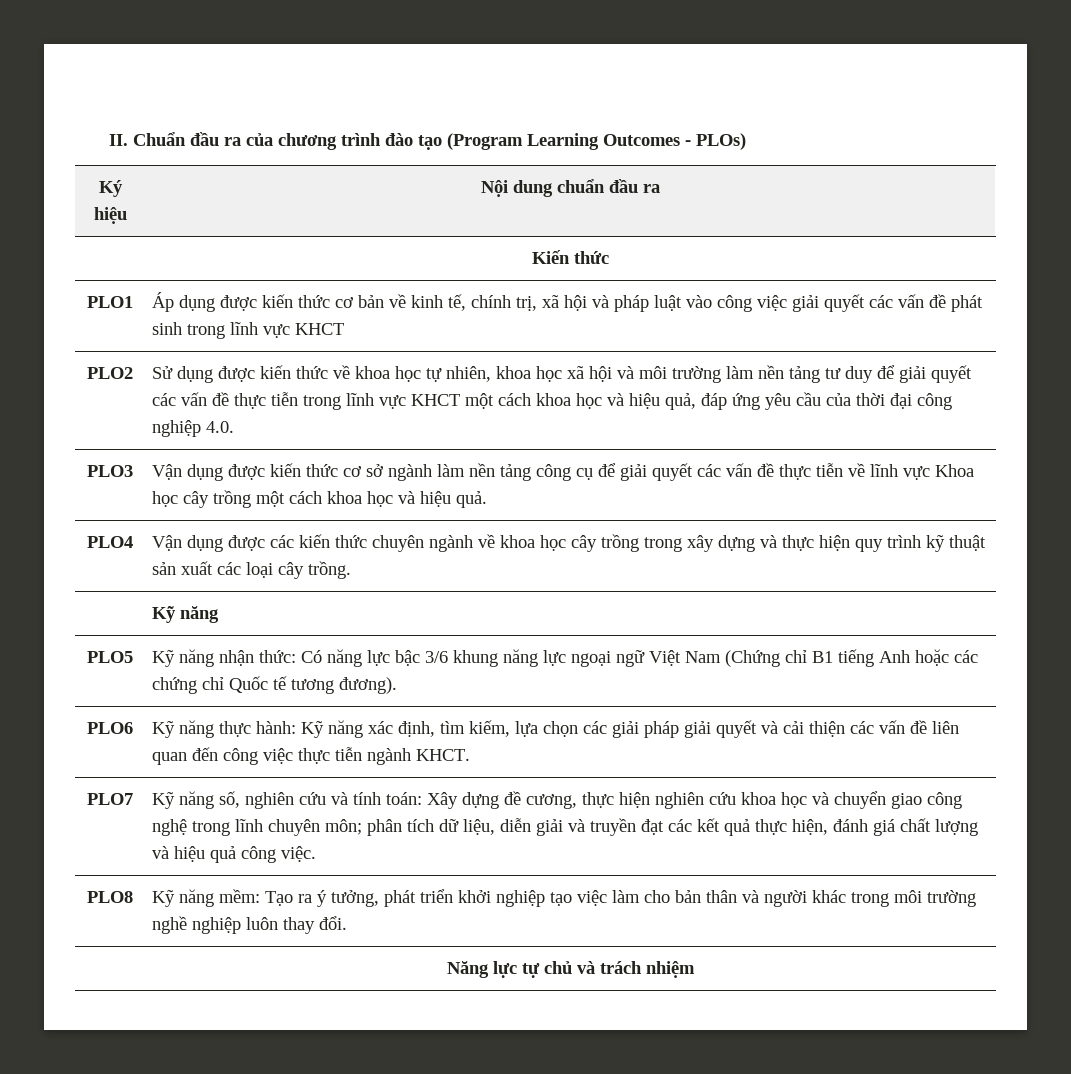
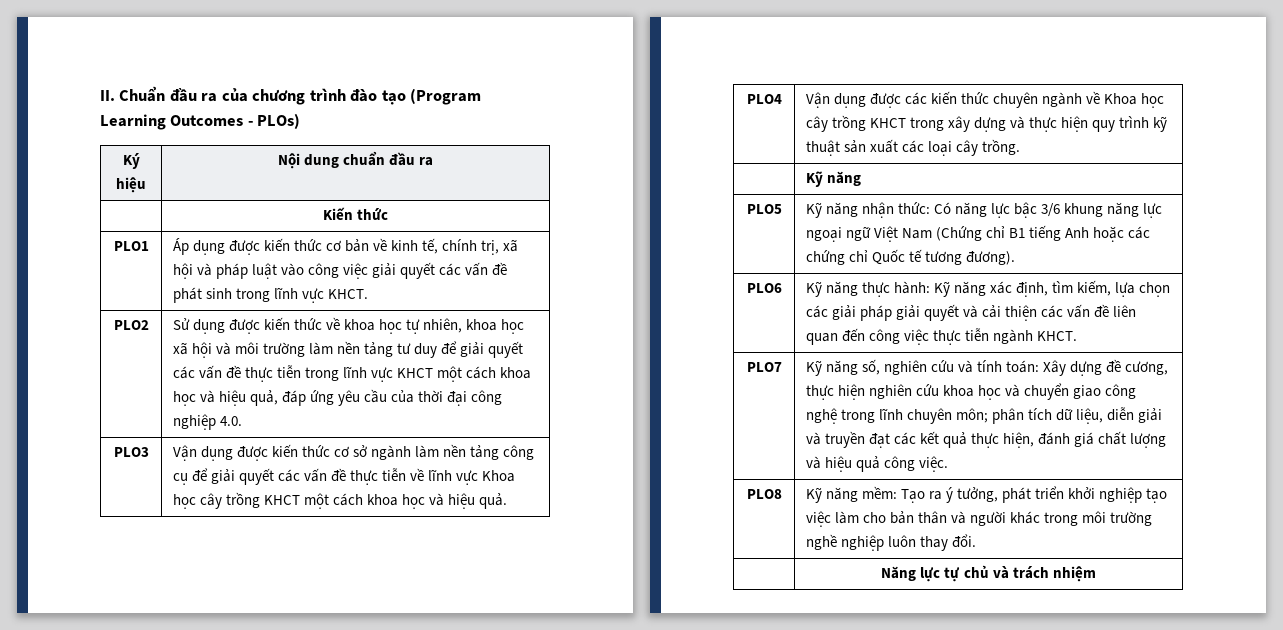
- PLO1 | Áp dụng được kiến thức cơ bản về kinh tế, chính trị, xã hội và pháp luật vào công việc giải quyết các vấn đề phát sinh trong lĩnh vực KHCT
+ PLO1 | Áp dụng được kiến thức cơ bản về kinh tế, chính trị, xã hội và pháp luật vào công việc giải quyết các vấn đề phát sinh trong lĩnh vực KHCT.
- PLO3 | Vận dụng được kiến thức cơ sở ngành làm nền tảng công cụ để giải quyết các vấn đề thực tiễn về lĩnh vực Khoa học cây trồng một cách khoa học và hiệu quả.
+ PLO3 | Vận dụng được kiến thức cơ sở ngành làm nền tảng công cụ để giải quyết các vấn đề thực tiễn về lĩnh vực Khoa học cây trồng KHCT một cách khoa học và hiệu quả.
- PLO4 | Vận dụng được các kiến thức chuyên ngành về khoa học cây trồng trong xây dựng và thực hiện quy trình kỹ thuật sản xuất các loại cây trồng.
+ PLO4 | Vận dụng được các kiến thức chuyên ngành về Khoa học cây trồng KHCT trong xây dựng và thực hiện quy trình kỹ thuật sản xuất các loại cây trồng.

